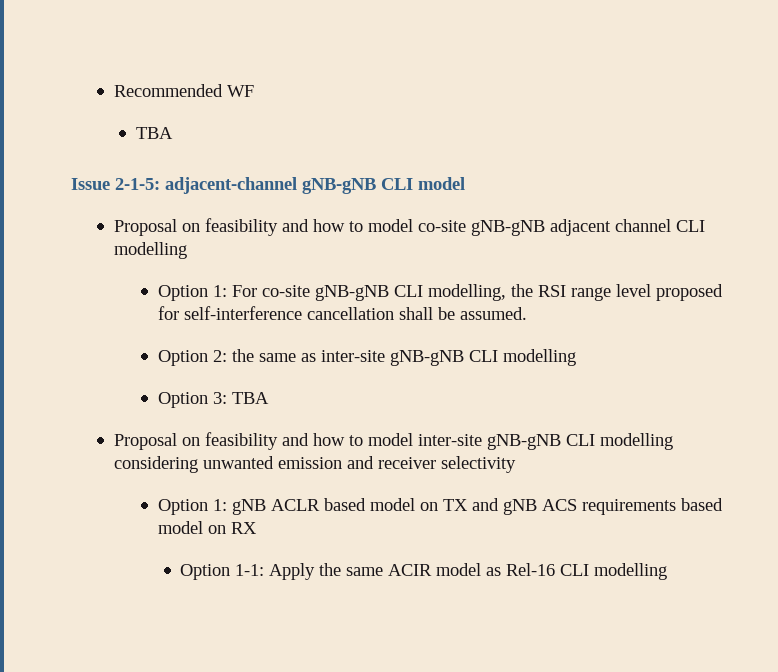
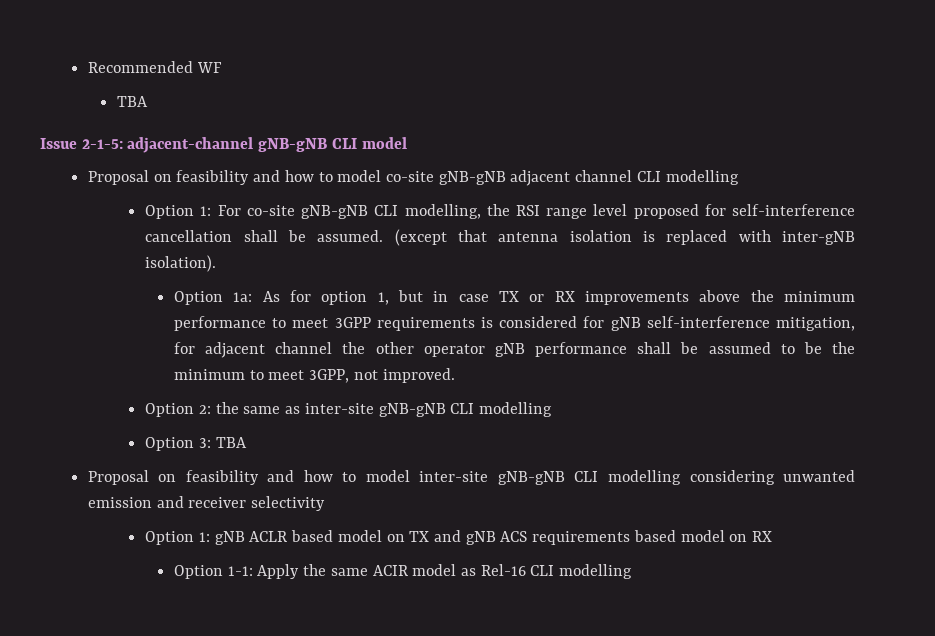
+ (except that antenna isolation is replaced with inter-gNB isolation).
+ Option 1a: As for option 1, but in case TX or RX improvements above the minimum performance to meet 3GPP requirements is considered for gNB self-interference mitigation, for adjacent channel the other operator gNB performance shall be assumed to be the minimum to meet 3GPP, not improved.

